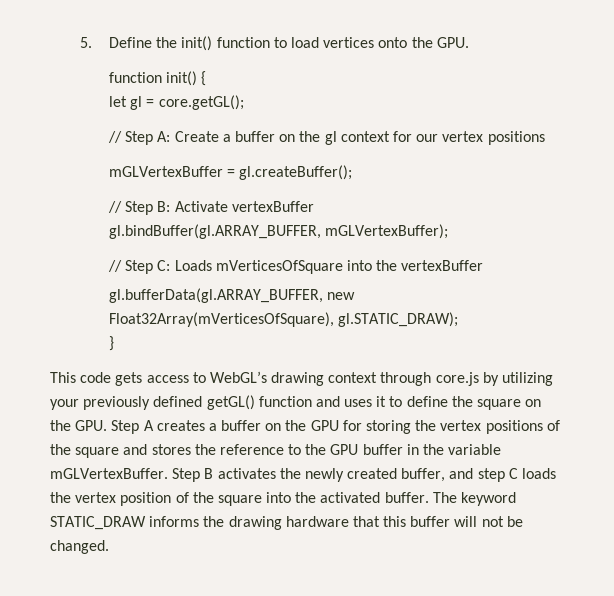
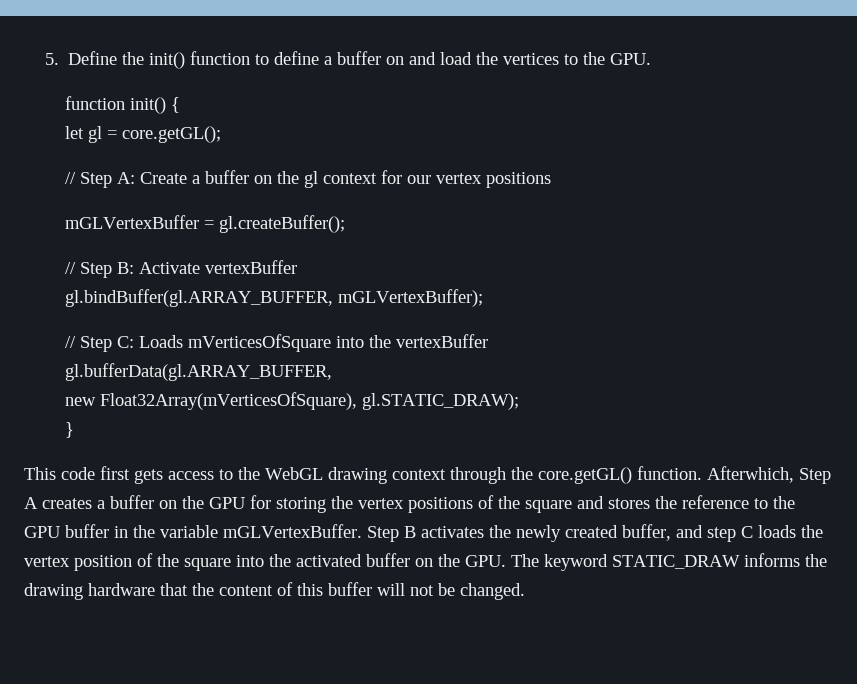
- 5. Define the init() function to load vertices onto the GPU.
+ 5. Define the init() function to define a buffer on and load the vertices to the GPU.
- gl.bufferData(gl.ARRAY_BUFFER, new Float32Array(mVerticesOfSquare), gl.STATIC_DRAW);
+ gl.bufferData(gl.ARRAY_BUFFER,
+ new Float32Array(mVerticesOfSquare), gl.STATIC_DRAW);
- This code gets access to WebGL’s drawing context through core.js by utilizing your previously defined getGL() function and uses it to define the square on the GPU. Step A creates a buffer on the GPU for storing the vertex positions of the square and stores the reference to the GPU buffer in the variable mGLVertexBuffer.
+ This code first gets access to the WebGL drawing context through the core.getGL() function. Afterwhich, Step A creates a buffer on the GPU for storing the vertex positions of the square and stores the reference to the GPU buffer in the variable mGLVertexBuffer.
- Step B activates the newly created buffer, and step C loads the vertex position of the square into the activated buffer. The keyword STATIC_DRAW informs the drawing hardware that this buffer will not be changed.
+ Step B activates the newly created buffer, and step C loads the vertex position of the square into the activated buffer on the GPU. The keyword STATIC_DRAW informs the drawing hardware that the content of this buffer will not be changed.

